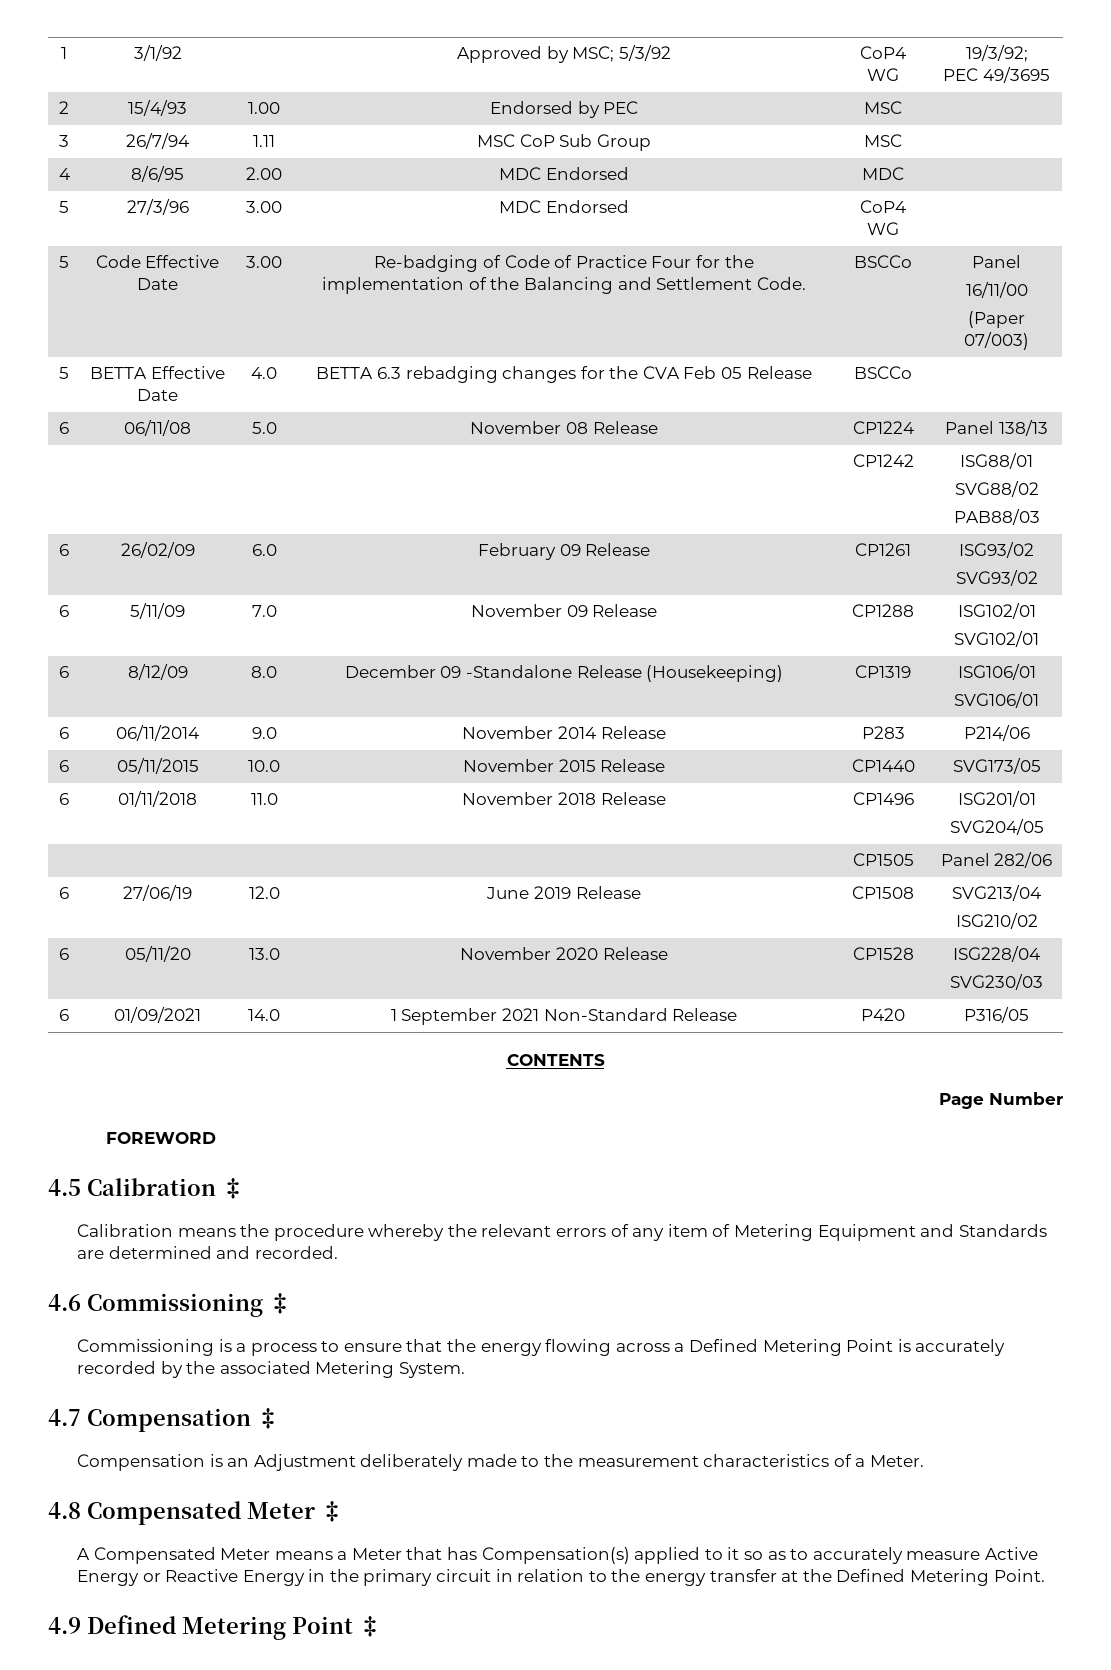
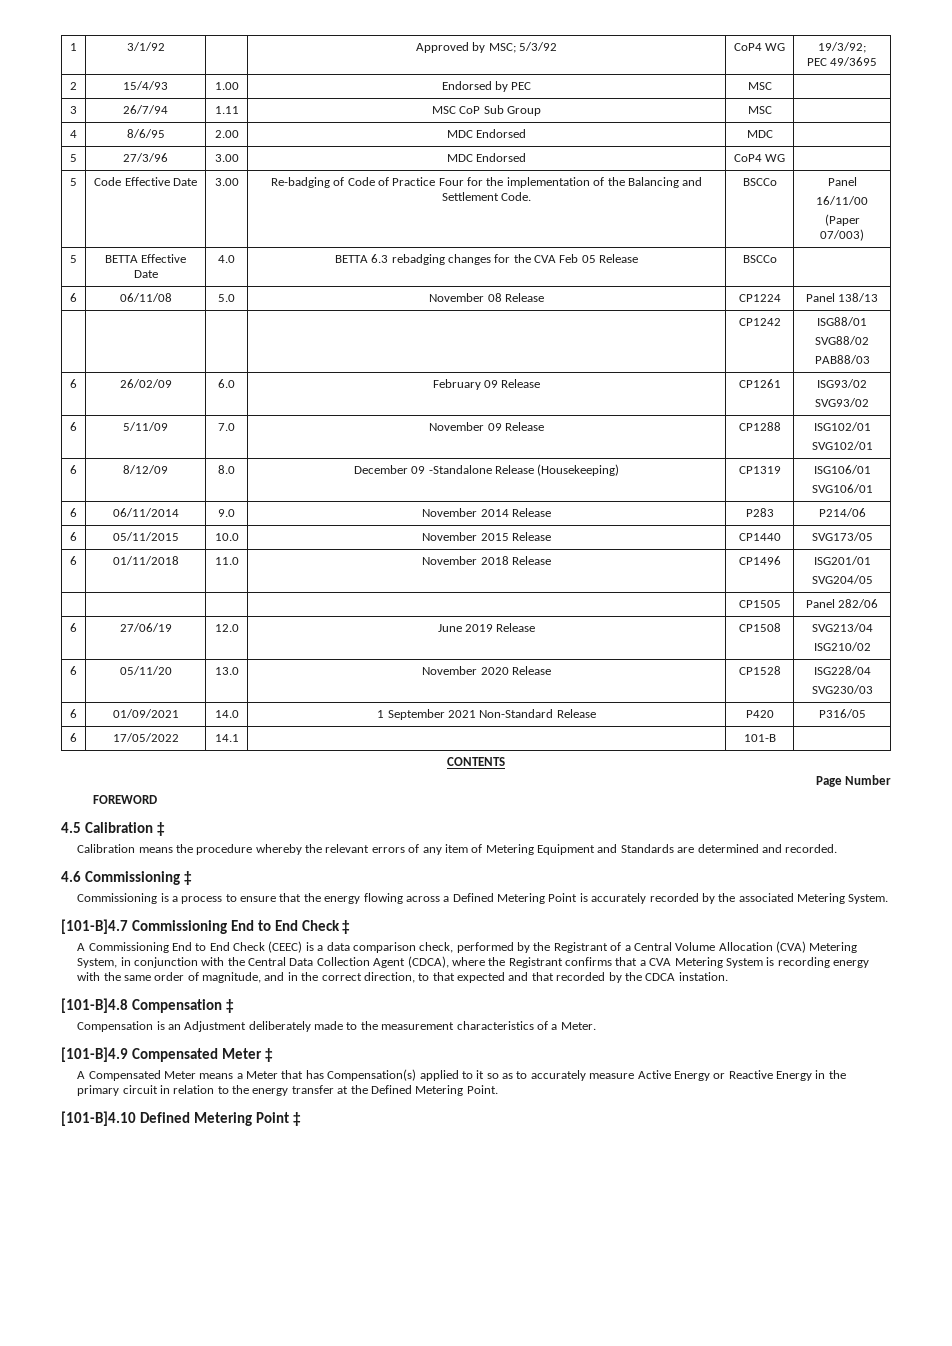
+ 6 | 17/05/2022 | 14.1 | | 101-B |
- 4.7 Compensation ‡
+ [101-B]4.7 Commissioning End to End Check ‡
+ A Commissioning End to End Check (CEEC) is a data comparison check, performed by the Registrant of a Central Volume Allocation (CVA) Metering System, in conjunction with the Central Data Collection Agent (CDCA), where the Registrant confirms that a CVA Metering System is recording energy with the same order of magnitude, and in the correct direction, to that expected and that recorded by the CDCA instation.
+ [101-B]4.8 Compensation ‡
- 4.8 Compensated Meter ‡
+ [101-B]4.9 Compensated Meter ‡
- 4.9 Defined Metering Point ‡
+ [101-B]4.10 Defined Metering Point ‡

